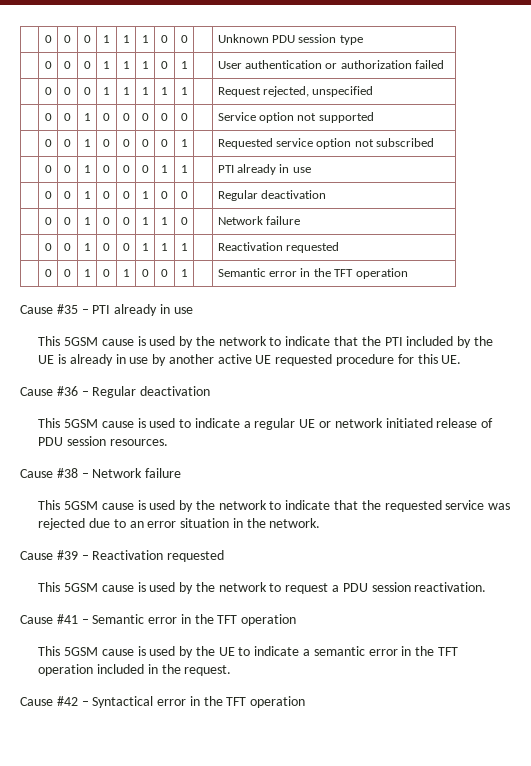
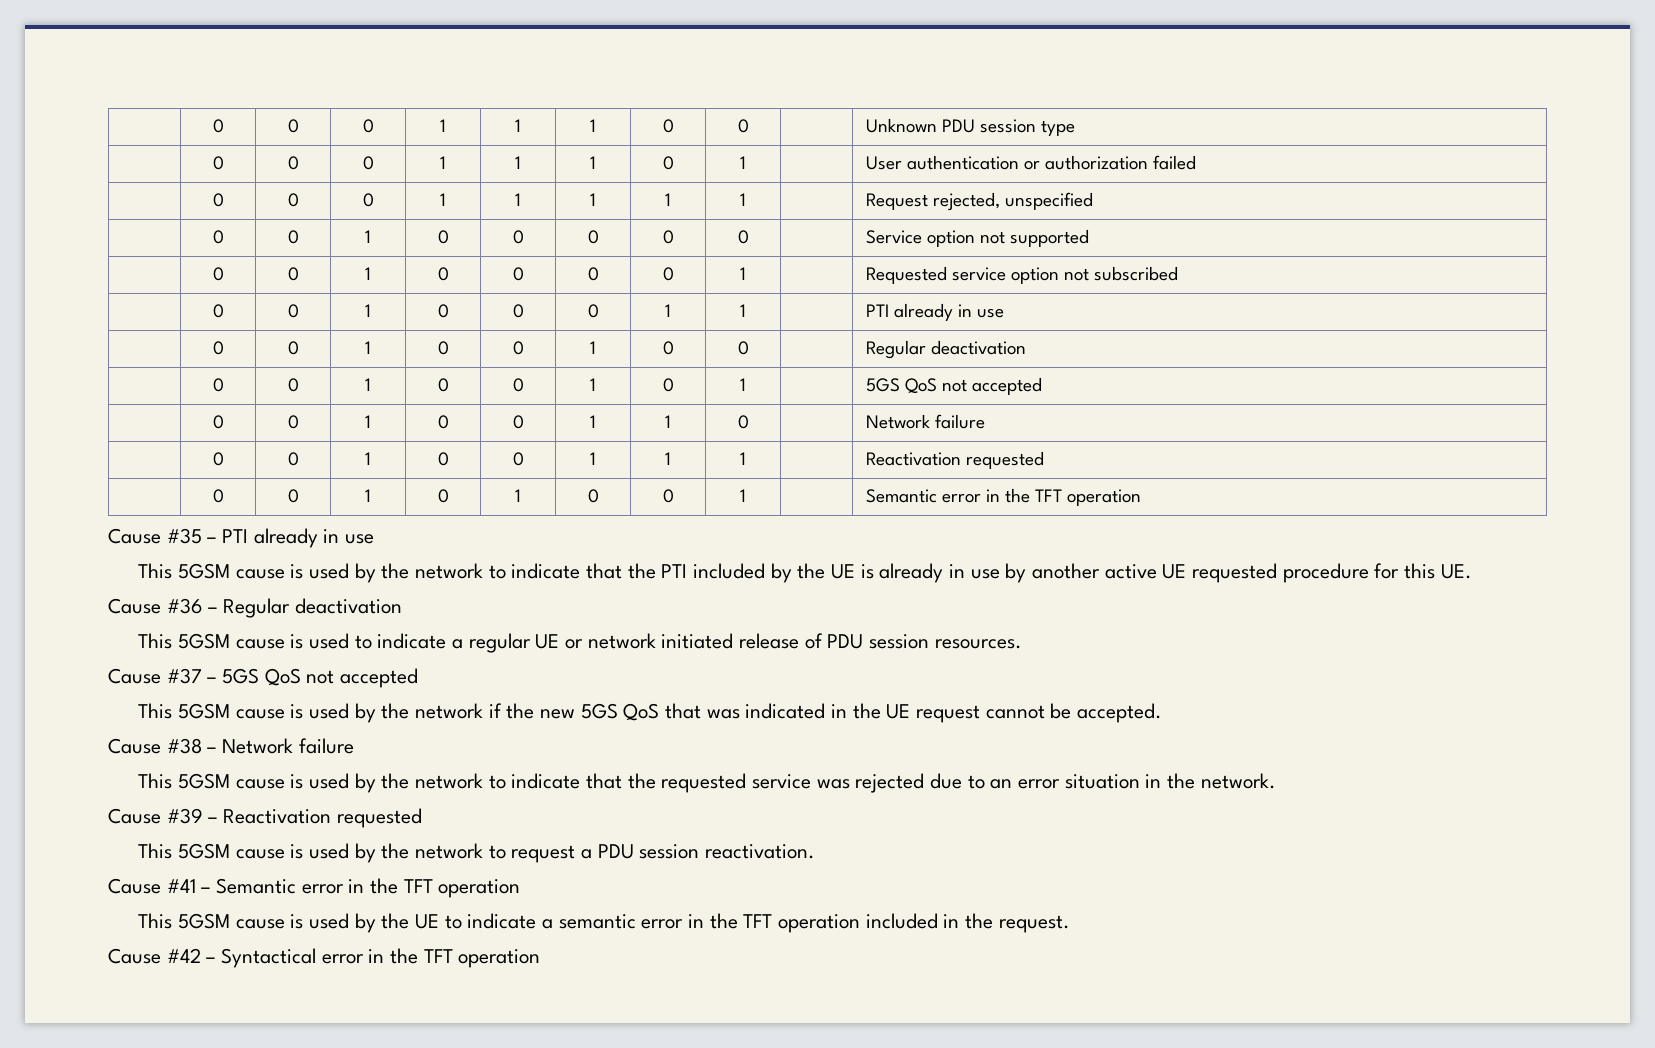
+ | 0 | 0 | 1 | 0 | 0 | 1 | 0 | 1 | | 5GS QoS not accepted
+ Cause #37 – 5GS QoS not accepted
+ This 5GSM cause is used by the network if the new 5GS QoS that was indicated in the UE request cannot be accepted.

